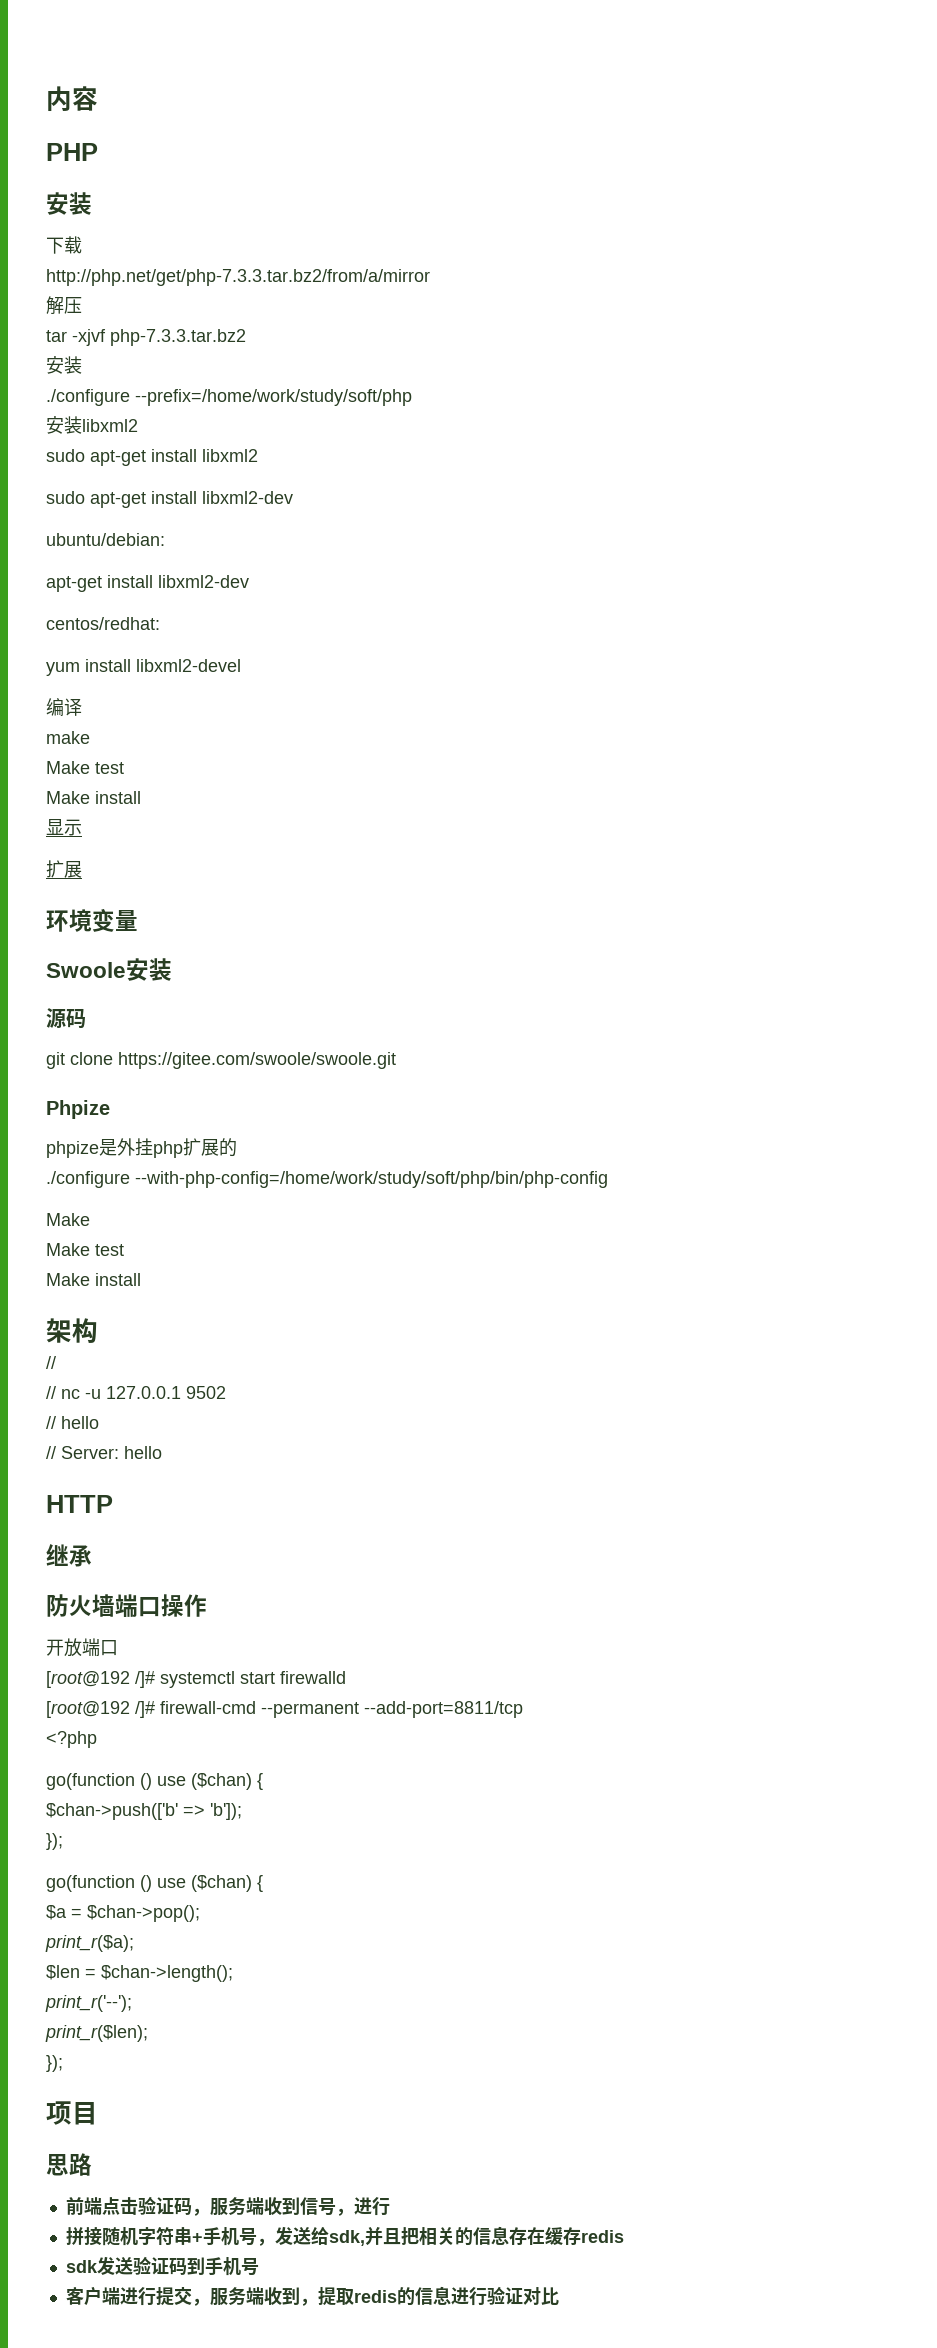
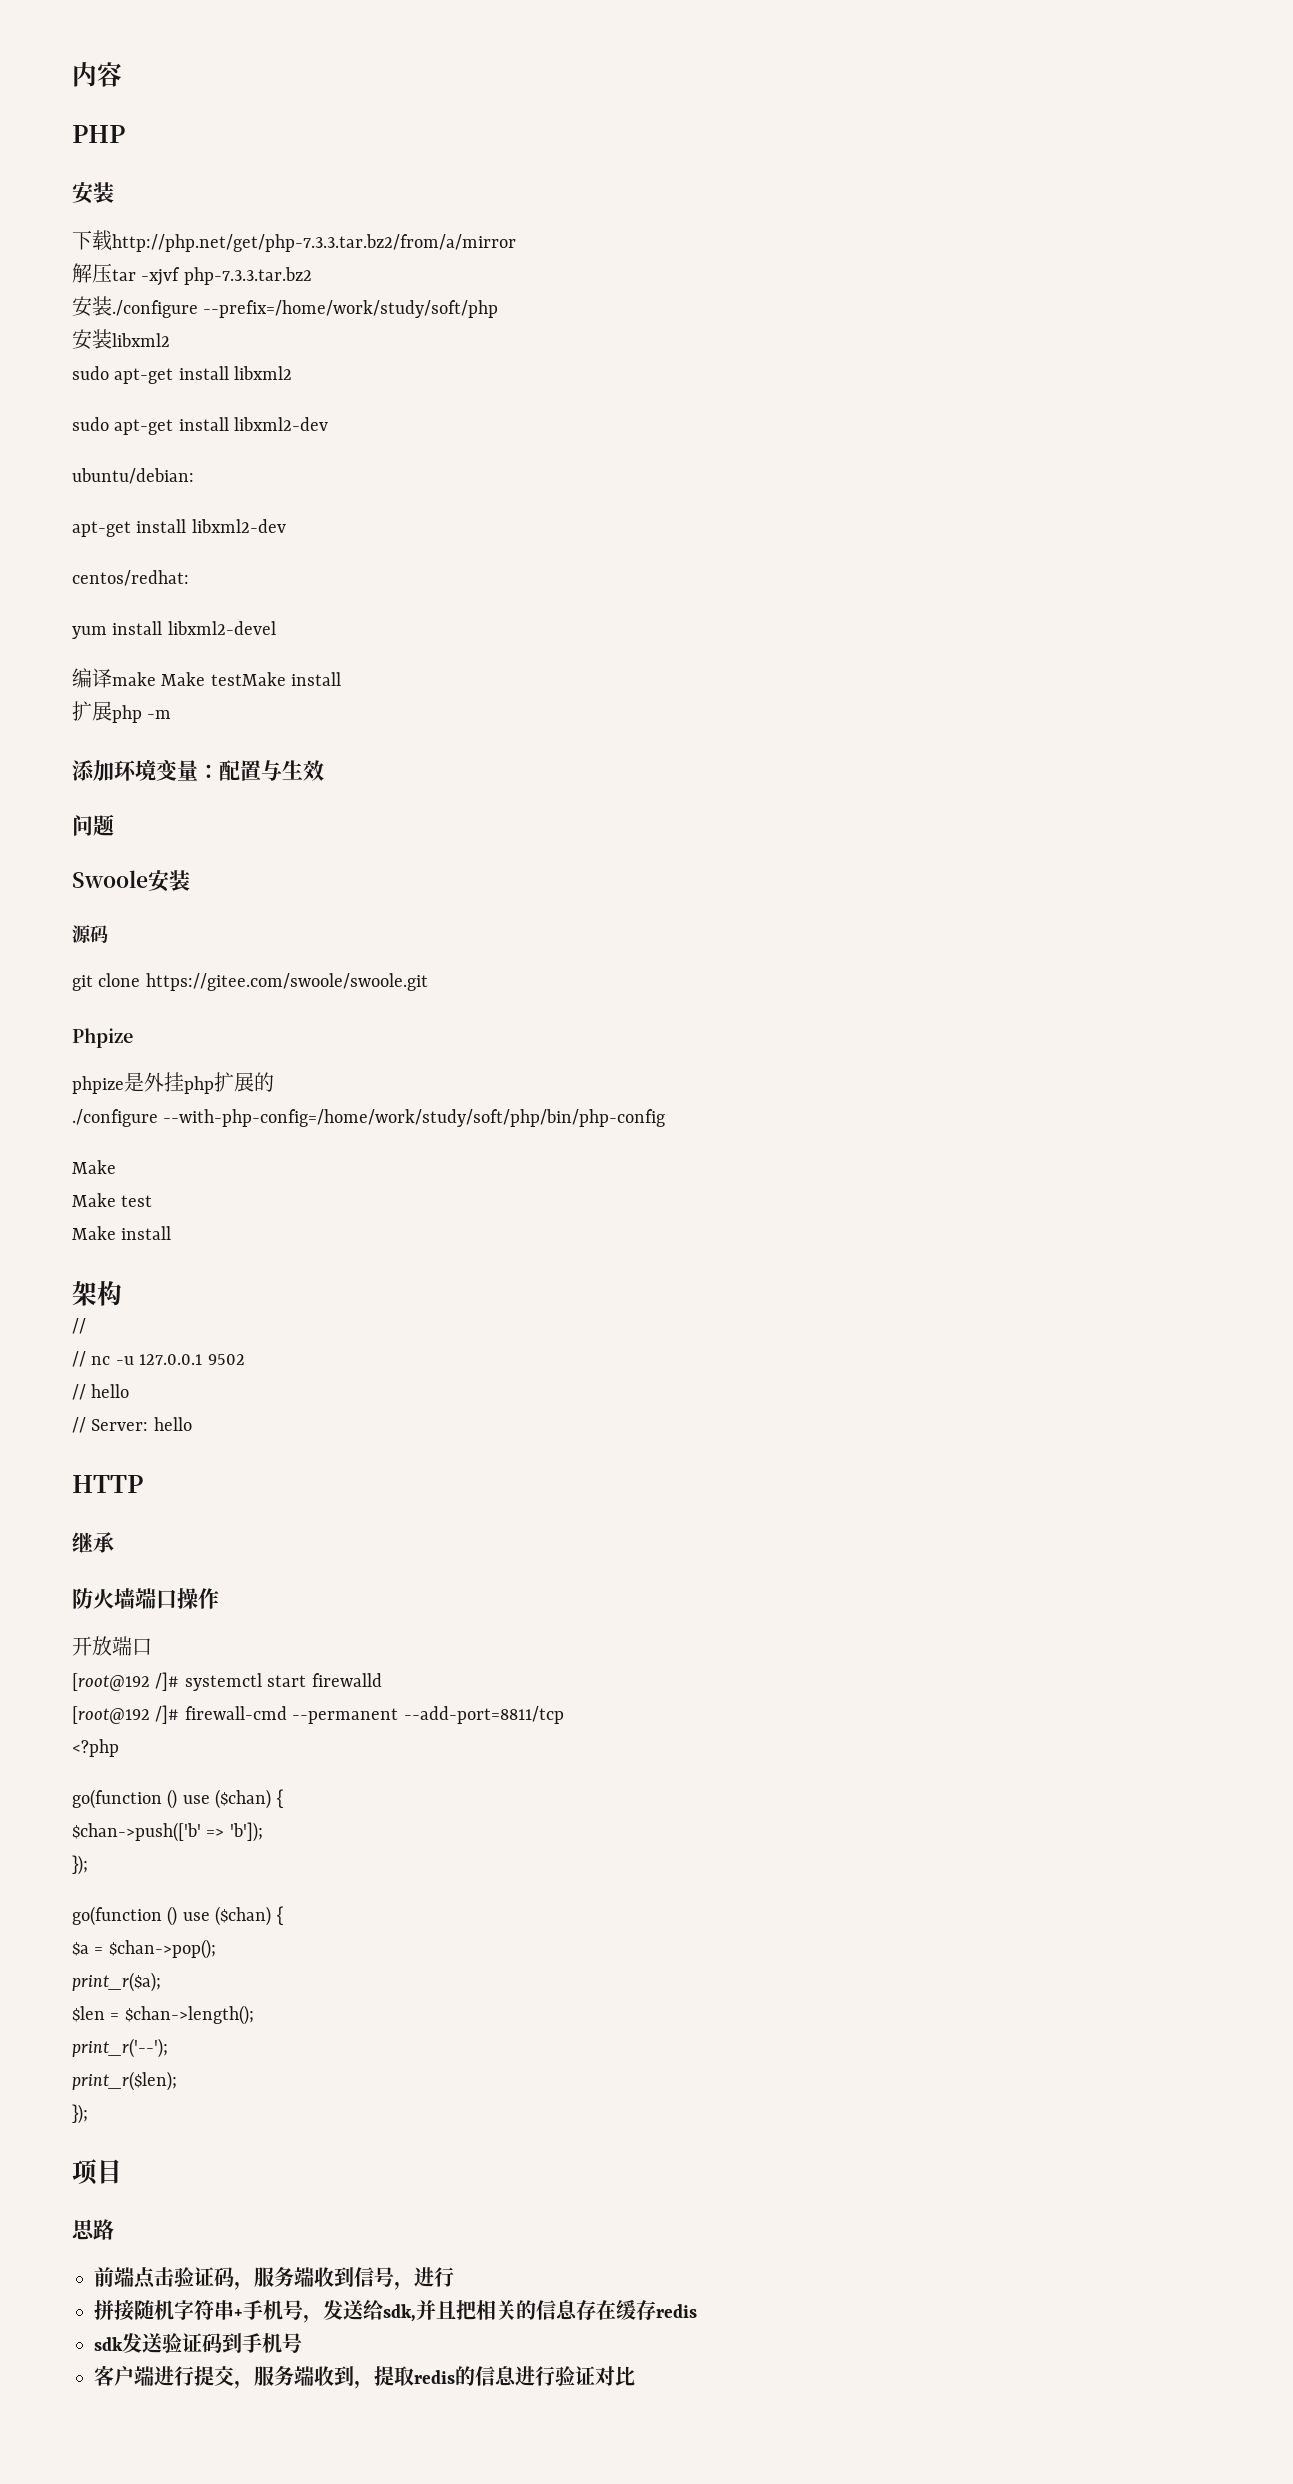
- 下载
- http://php.net/get/php-7.3.3.tar.bz2/from/a/mirror
+ 下载http://php.net/get/php-7.3.3.tar.bz2/from/a/mirror
- 解压
- tar -xjvf php-7.3.3.tar.bz2
- 安装
- ./configure --prefix=/home/work/study/soft/php
+ 解压tar -xjvf php-7.3.3.tar.bz2
+ 安装./configure --prefix=/home/work/study/soft/php
- 编译
- make
- Make test
- Make install
- 显示
- 扩展
- 环境变量
+ 编译make Make testMake install
+ 扩展php -m
+ 添加环境变量：配置与生效
+ 问题

